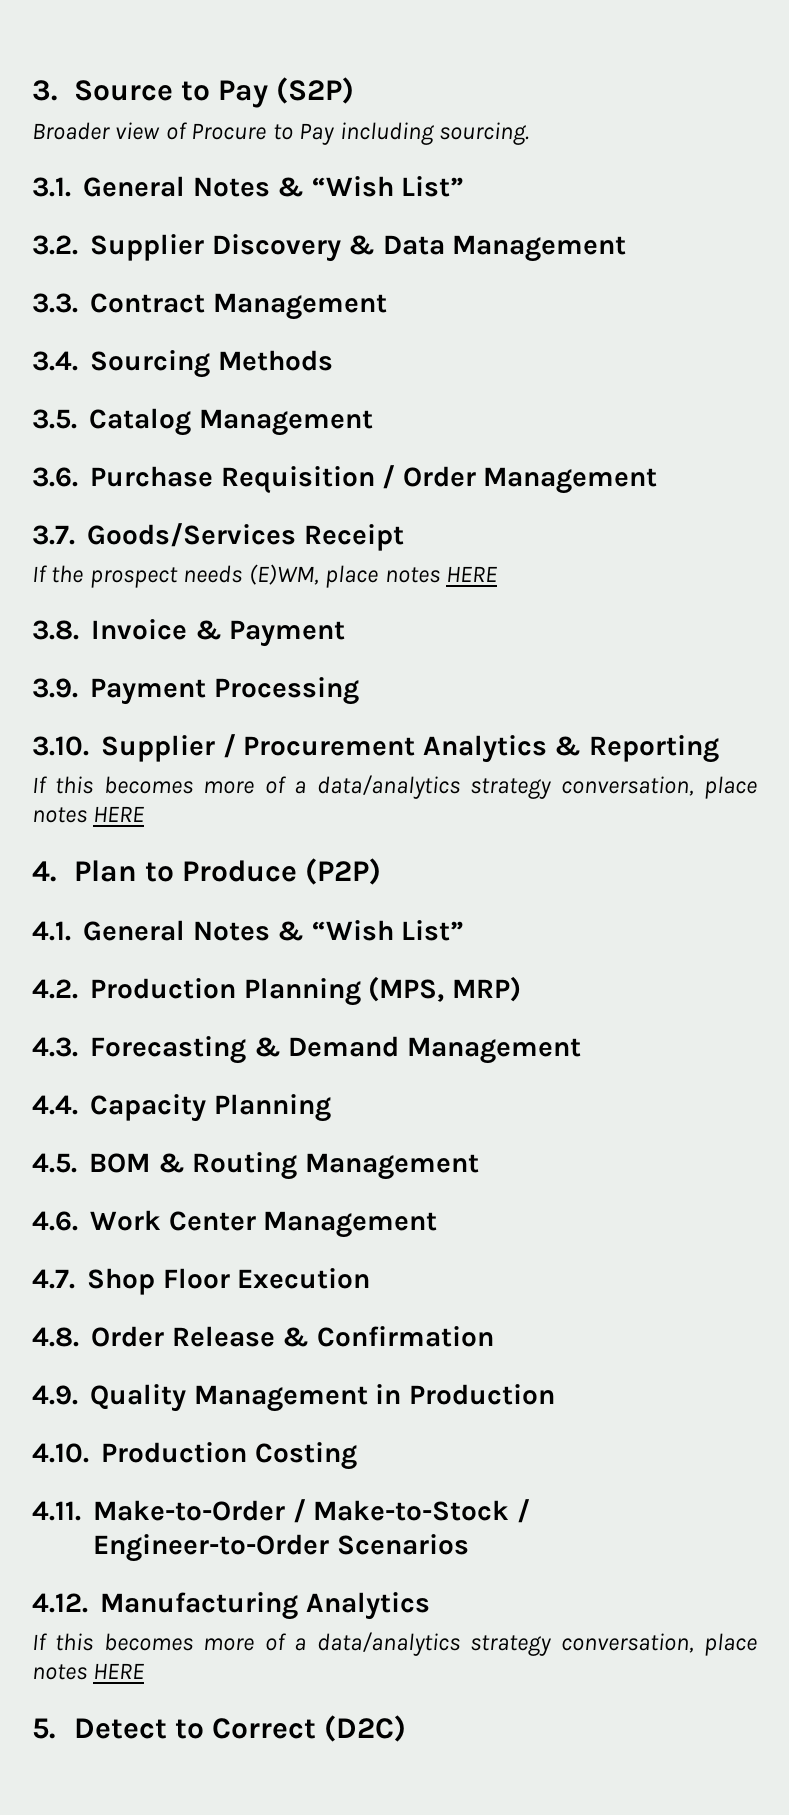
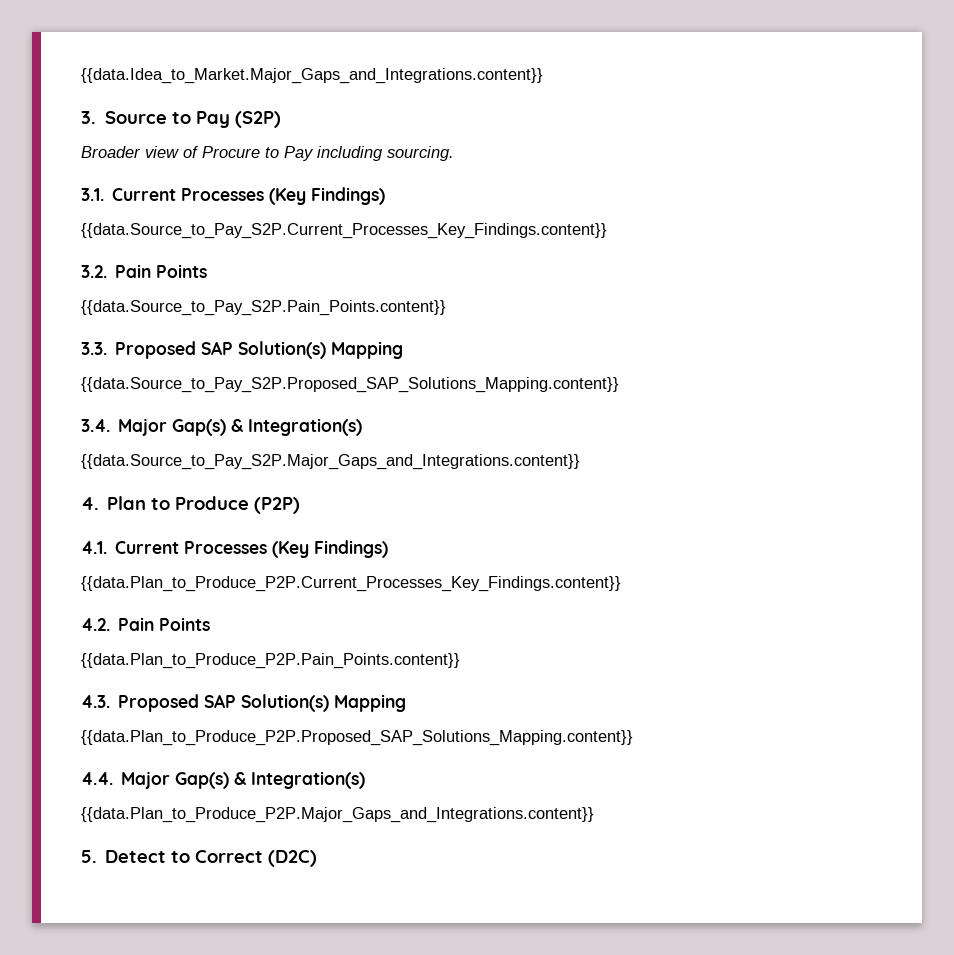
+ {{data.Idea_to_Market.Major_Gaps_and_Integrations.content}}
- 3.1. General Notes & “Wish List”
- 3.2. Supplier Discovery & Data Management
- 3.3. Contract Management
- 3.4. Sourcing Methods
- 3.5. Catalog Management
- 3.6. Purchase Requisition / Order Management
- 3.7. Goods/Services Receipt
- If the prospect needs (E)WM, place notes HERE
- 3.8. Invoice & Payment
- 3.9. Payment Processing
- 3.10. Supplier / Procurement Analytics & Reporting
- If this becomes more of a data/analytics strategy conversation, place notes HERE
+ 3.1. Current Processes (Key Findings)
+ {{data.Source_to_Pay_S2P.Current_Processes_Key_Findings.content}}
+ 3.2. Pain Points
+ {{data.Source_to_Pay_S2P.Pain_Points.content}}
+ 3.3. Proposed SAP Solution(s) Mapping
+ {{data.Source_to_Pay_S2P.Proposed_SAP_Solutions_Mapping.content}}
+ 3.4. Major Gap(s) & Integration(s)
+ {{data.Source_to_Pay_S2P.Major_Gaps_and_Integrations.content}}
- 4.1. General Notes & “Wish List”
- 4.2. Production Planning (MPS, MRP)
- 4.3. Forecasting & Demand Management
- 4.4. Capacity Planning
- 4.5. BOM & Routing Management
- 4.6. Work Center Management
- 4.7. Shop Floor Execution
- 4.8. Order Release & Confirmation
- 4.9. Quality Management in Production
- 4.10. Production Costing
- 4.11. Make-to-Order / Make-to-Stock / Engineer-to-Order Scenarios
- 4.12. Manufacturing Analytics
- If this becomes more of a data/analytics strategy conversation, place notes HERE
+ 4.1. Current Processes (Key Findings)
+ {{data.Plan_to_Produce_P2P.Current_Processes_Key_Findings.content}}
+ 4.2. Pain Points
+ {{data.Plan_to_Produce_P2P.Pain_Points.content}}
+ 4.3. Proposed SAP Solution(s) Mapping
+ {{data.Plan_to_Produce_P2P.Proposed_SAP_Solutions_Mapping.content}}
+ 4.4. Major Gap(s) & Integration(s)
+ {{data.Plan_to_Produce_P2P.Major_Gaps_and_Integrations.content}}

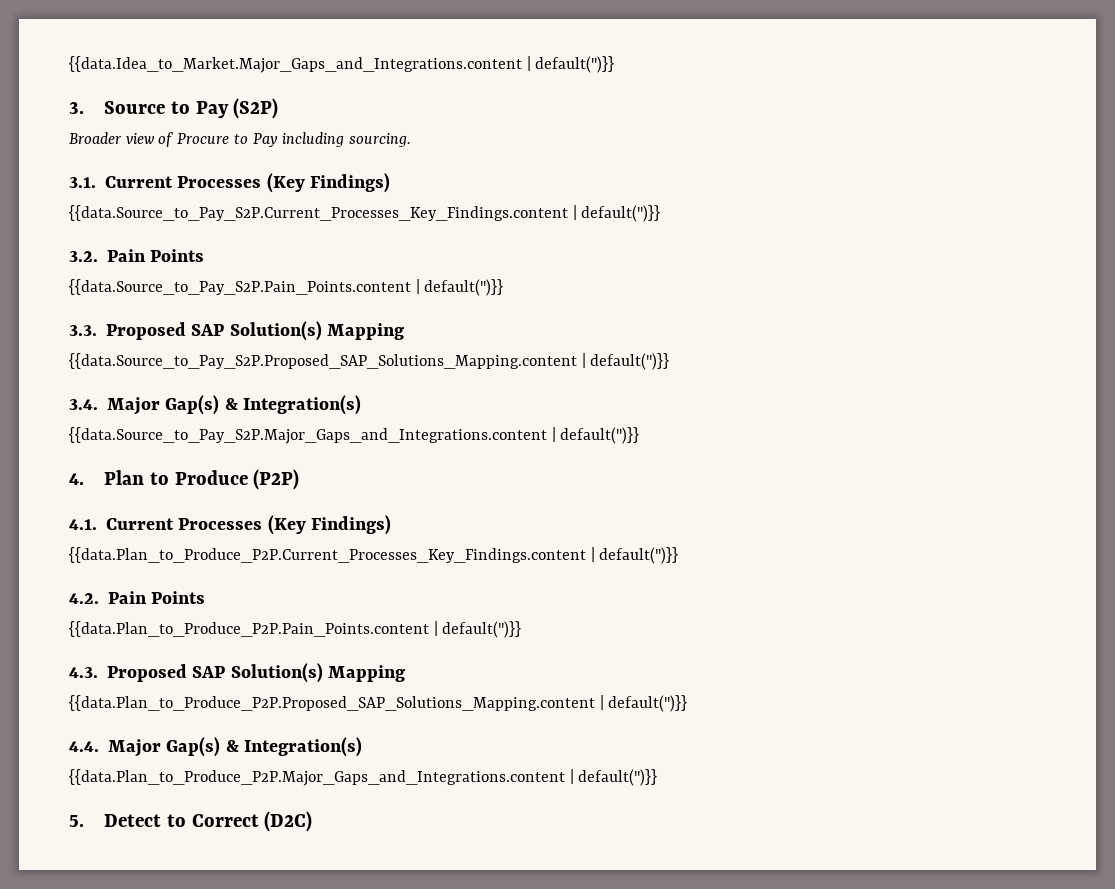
- {{data.Idea_to_Market.Major_Gaps_and_Integrations.content}}
+ {{data.Idea_to_Market.Major_Gaps_and_Integrations.content | default('')}}
- {{data.Source_to_Pay_S2P.Current_Processes_Key_Findings.content}}
+ {{data.Source_to_Pay_S2P.Current_Processes_Key_Findings.content | default('')}}
- {{data.Source_to_Pay_S2P.Pain_Points.content}}
+ {{data.Source_to_Pay_S2P.Pain_Points.content | default('')}}
- {{data.Source_to_Pay_S2P.Proposed_SAP_Solutions_Mapping.content}}
+ {{data.Source_to_Pay_S2P.Proposed_SAP_Solutions_Mapping.content | default('')}}
- {{data.Source_to_Pay_S2P.Major_Gaps_and_Integrations.content}}
+ {{data.Source_to_Pay_S2P.Major_Gaps_and_Integrations.content | default('')}}
- {{data.Plan_to_Produce_P2P.Current_Processes_Key_Findings.content}}
+ {{data.Plan_to_Produce_P2P.Current_Processes_Key_Findings.content | default('')}}
- {{data.Plan_to_Produce_P2P.Pain_Points.content}}
+ {{data.Plan_to_Produce_P2P.Pain_Points.content | default('')}}
- {{data.Plan_to_Produce_P2P.Proposed_SAP_Solutions_Mapping.content}}
+ {{data.Plan_to_Produce_P2P.Proposed_SAP_Solutions_Mapping.content | default('')}}
- {{data.Plan_to_Produce_P2P.Major_Gaps_and_Integrations.content}}
+ {{data.Plan_to_Produce_P2P.Major_Gaps_and_Integrations.content | default('')}}

